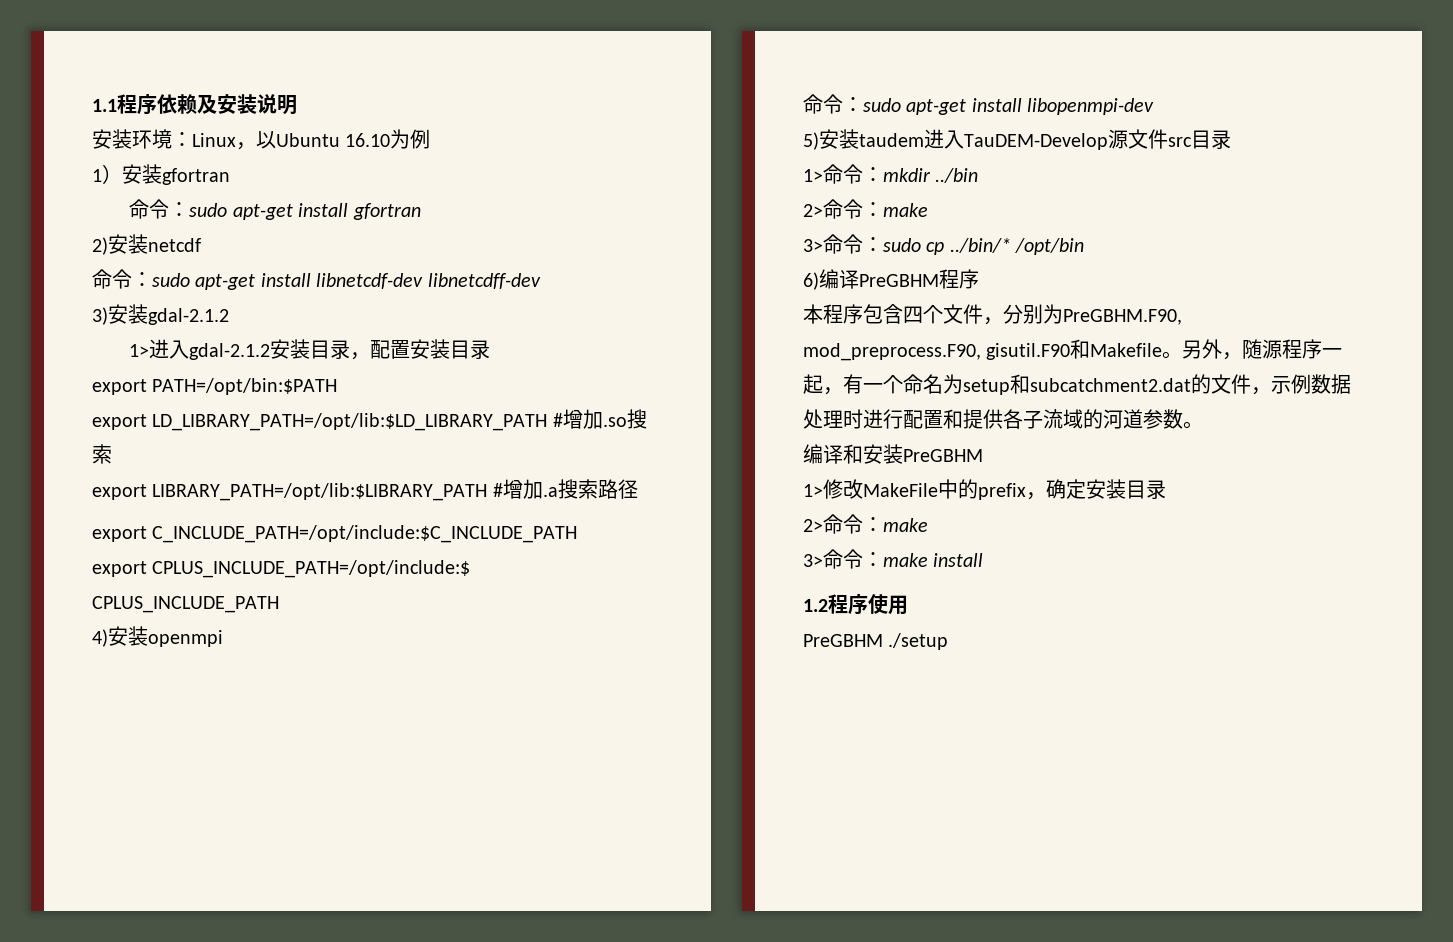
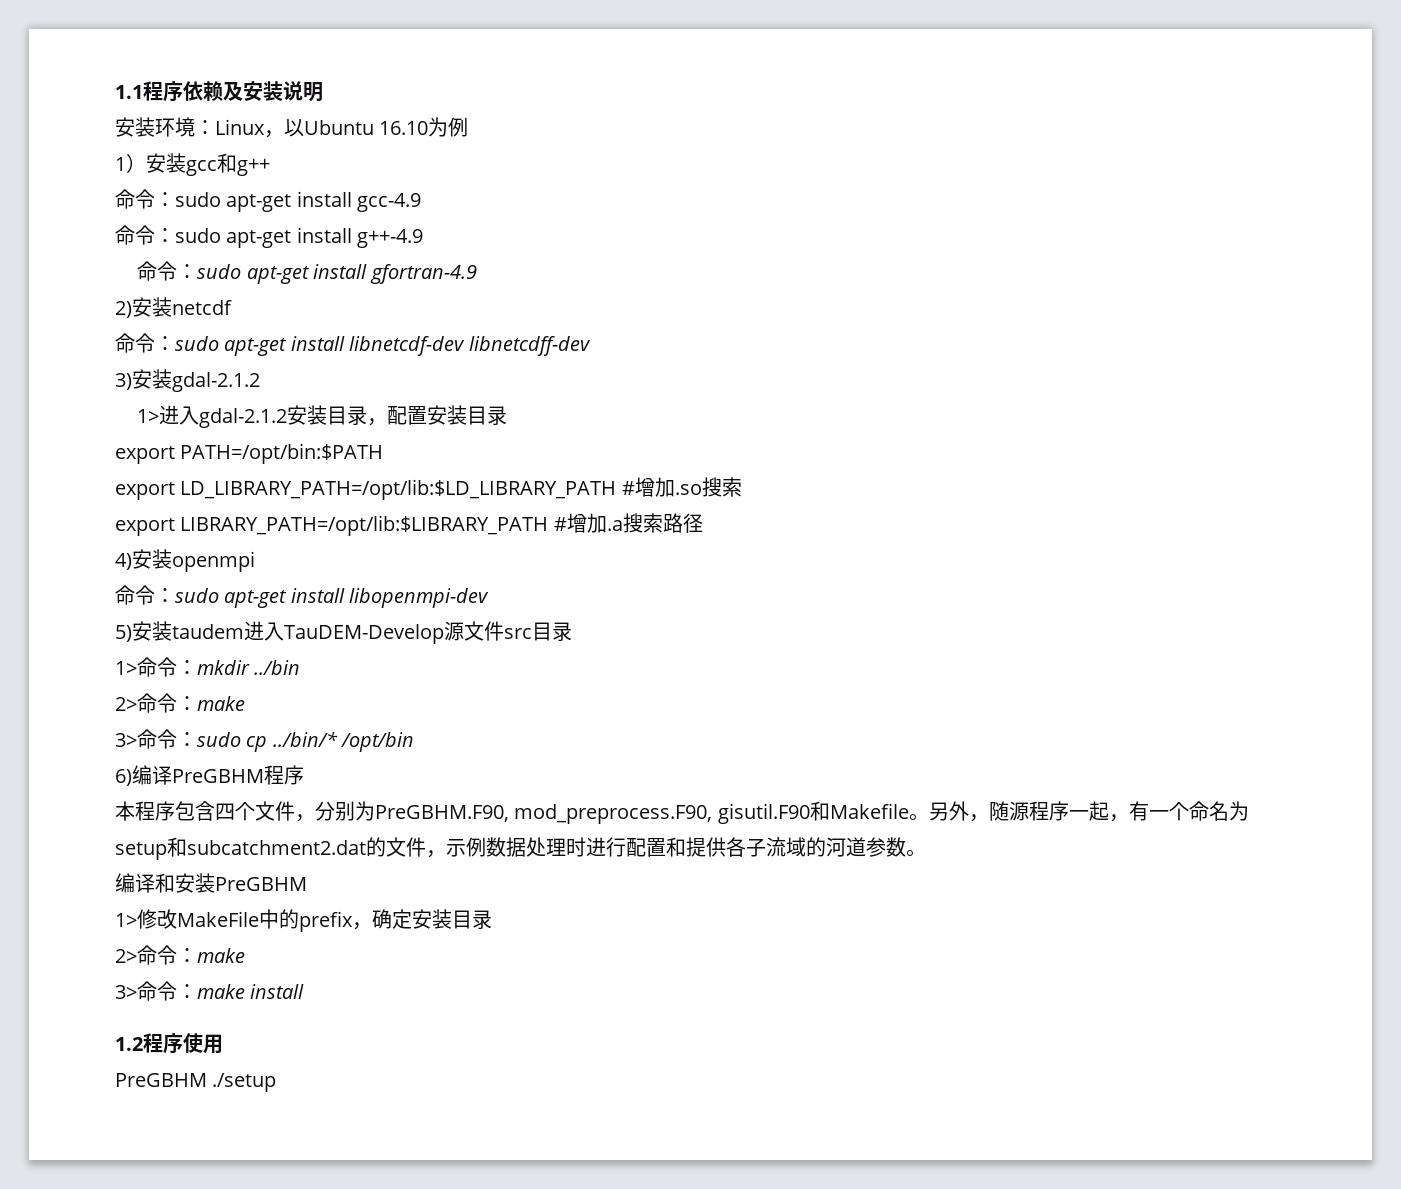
- 1）安装gfortran
- 命令：sudo apt-get install gfortran
+ 1）安装gcc和g++
+ 命令：sudo apt-get install gcc-4.9
+ 命令：sudo apt-get install g++-4.9
+ 命令：sudo apt-get install gfortran-4.9
- export C_INCLUDE_PATH=/opt/include:$C_INCLUDE_PATH
- export CPLUS_INCLUDE_PATH=/opt/include:$ CPLUS_INCLUDE_PATH

